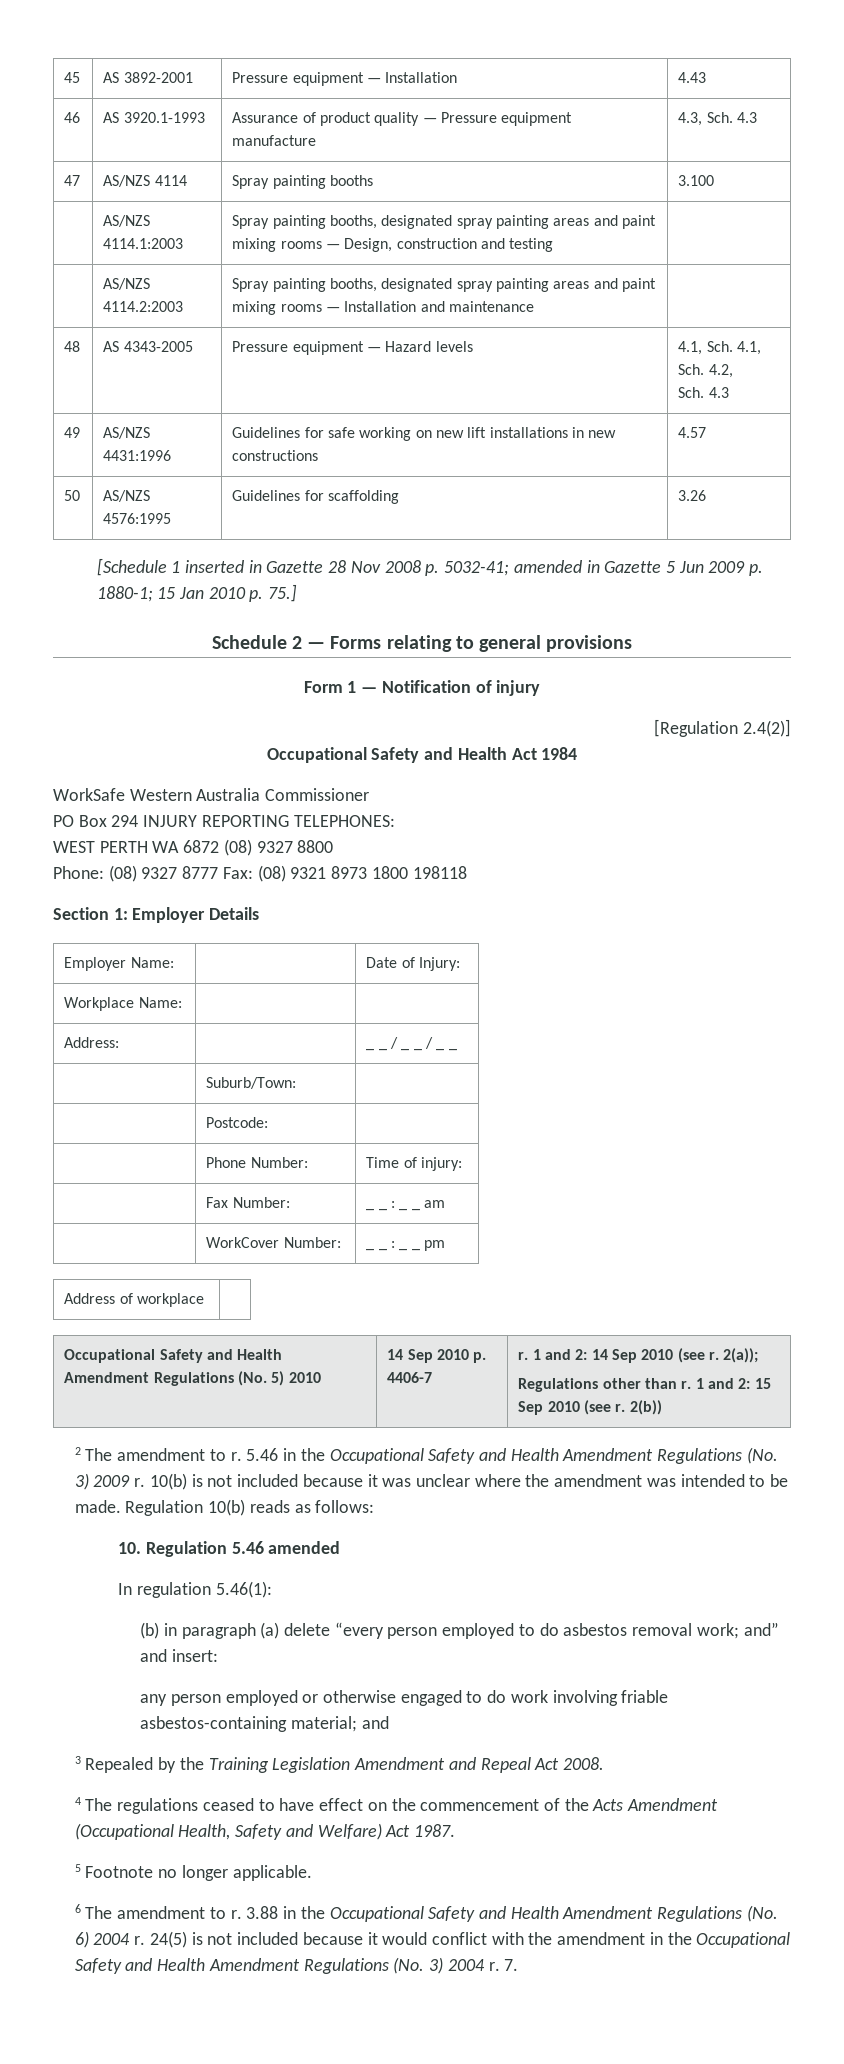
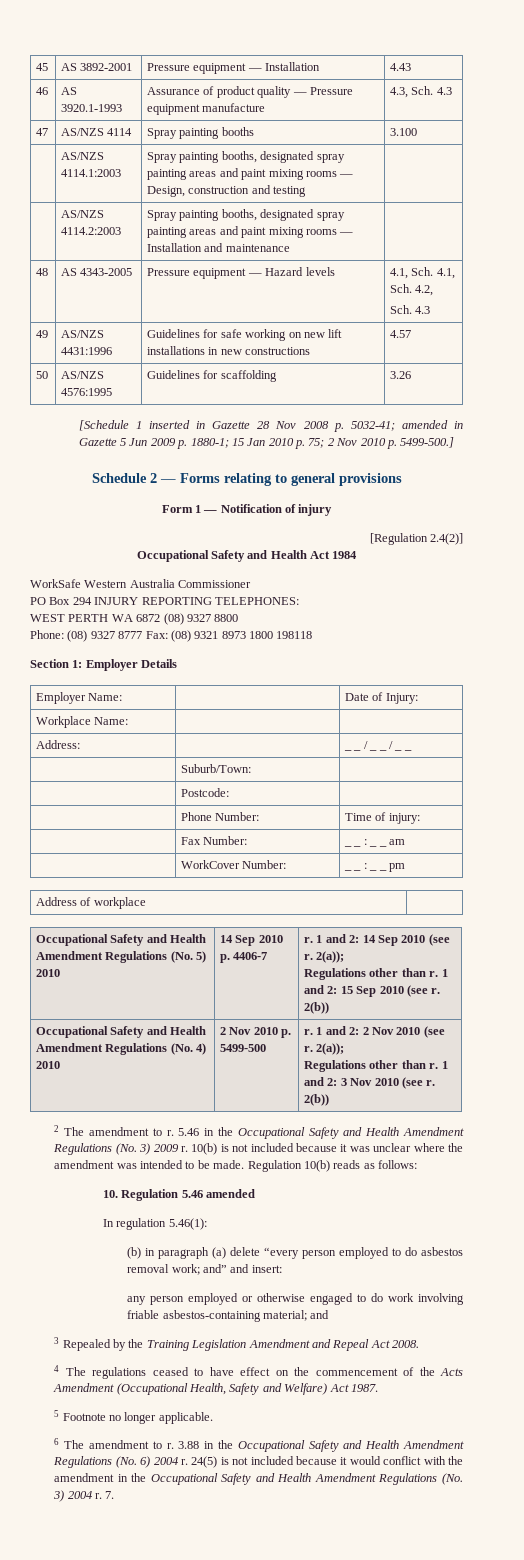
- [Schedule 1 inserted in Gazette 28 Nov 2008 p. 5032-41; amended in Gazette 5 Jun 2009 p. 1880-1; 15 Jan 2010 p. 75.]
+ [Schedule 1 inserted in Gazette 28 Nov 2008 p. 5032-41; amended in Gazette 5 Jun 2009 p. 1880-1; 15 Jan 2010 p. 75; 2 Nov 2010 p. 5499-500.]
+ Occupational Safety and Health Amendment Regulations (No. 4) 2010 | 2 Nov 2010 p. 5499-500 | r. 1 and 2: 2 Nov 2010 (see r. 2(a));
+ Regulations other than r. 1 and 2: 3 Nov 2010 (see r. 2(b))

